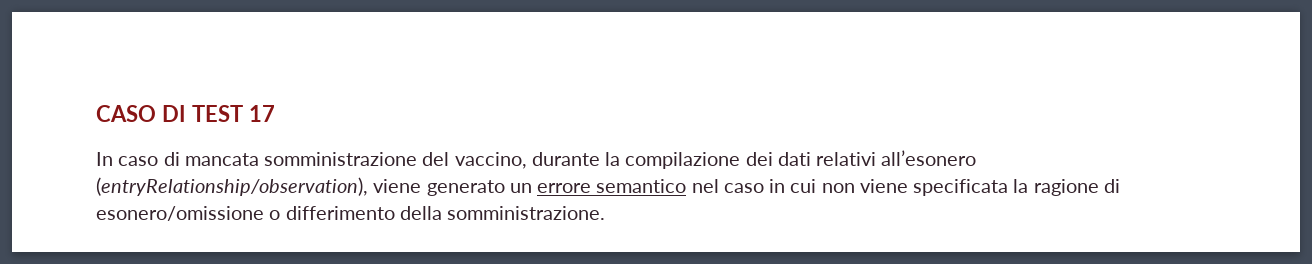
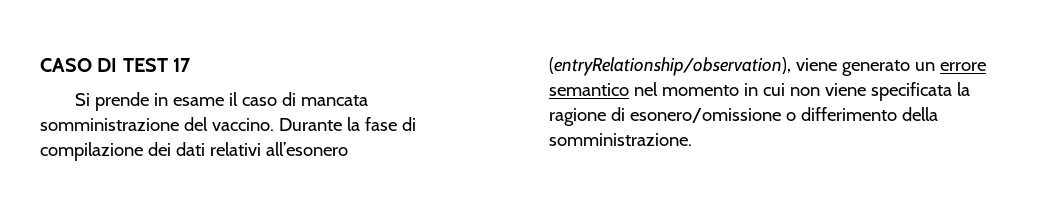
- In caso di mancata somministrazione del vaccino, durante la compilazione dei dati relativi all’esonero (entryRelationship/observation), viene generato un errore semantico nel caso in cui non viene specificata la ragione di esonero/omissione o differimento della somministrazione.
+ Si prende in esame il caso di mancata somministrazione del vaccino. Durante la fase di compilazione dei dati relativi all’esonero (entryRelationship/observation), viene generato un errore semantico nel momento in cui non viene specificata la ragione di esonero/omissione o differimento della somministrazione.

